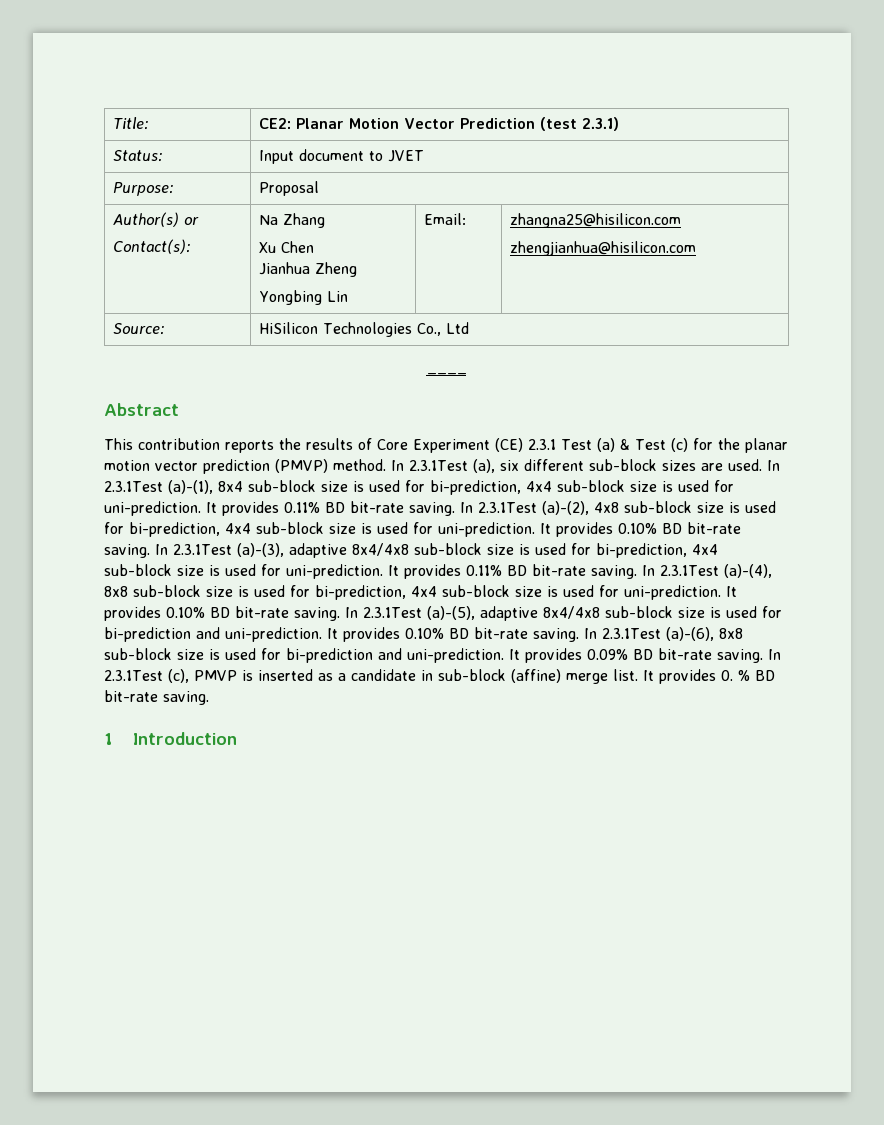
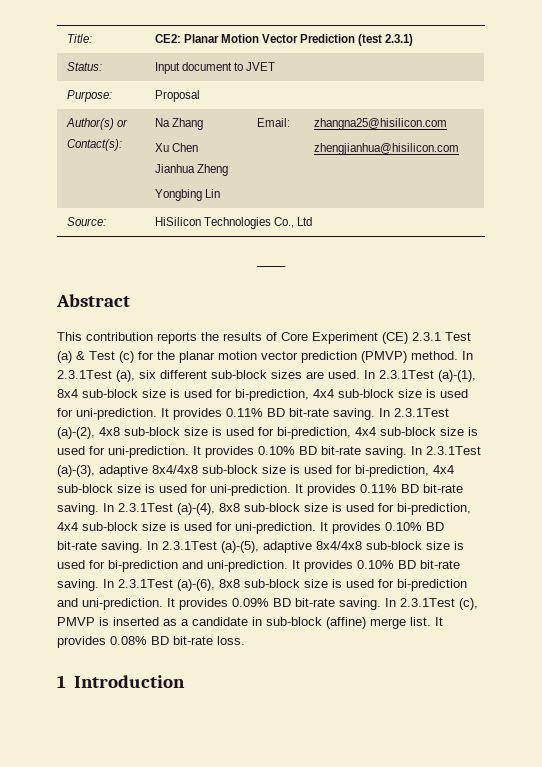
- It provides 0. % BD bit-rate saving.
+ It provides 0.08% BD bit-rate loss.

